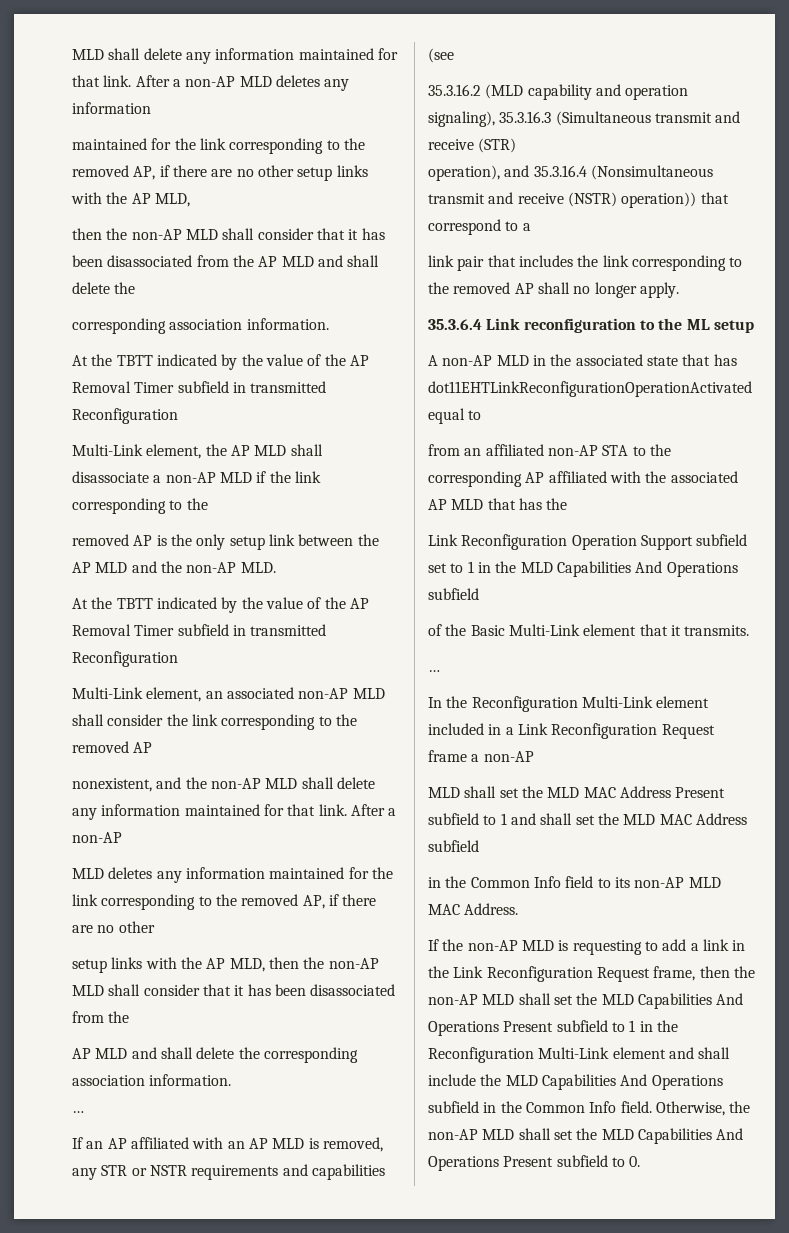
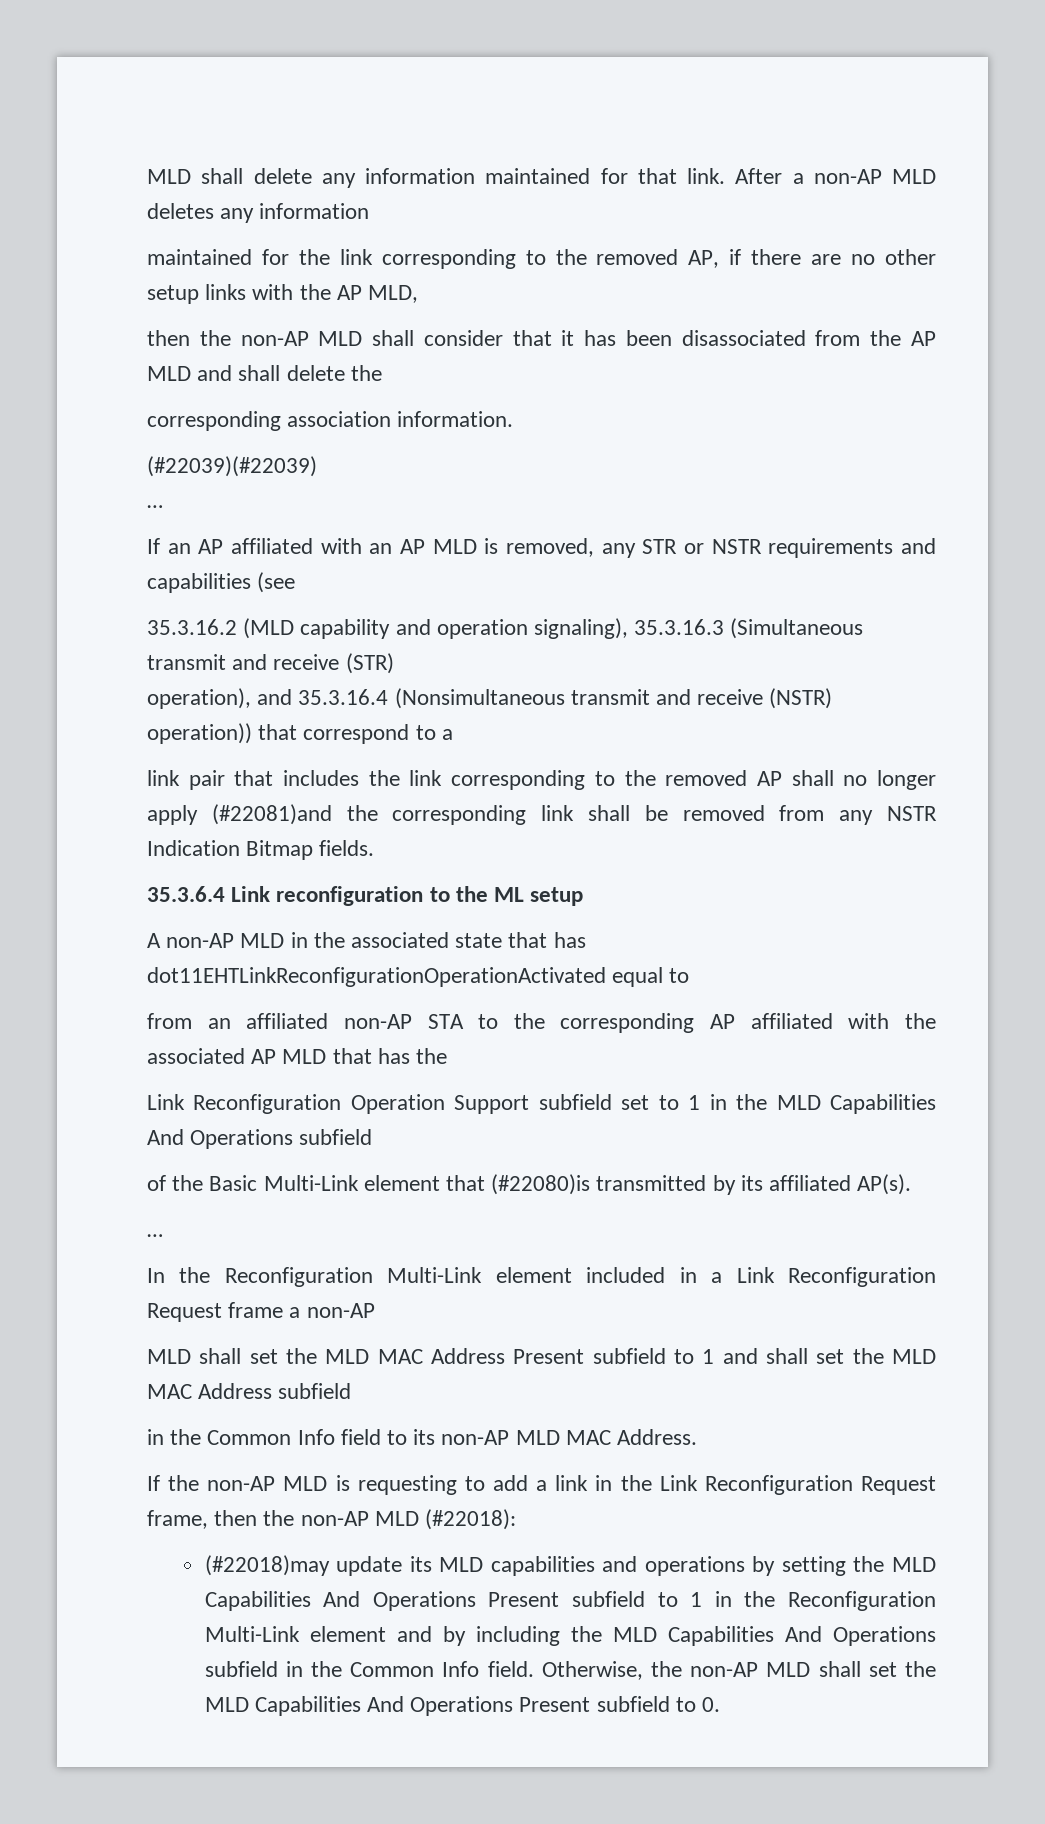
  then the non-AP MLD shall consider that it has been disassociated from the AP MLD and shall delete the
  corresponding association information.
- At the TBTT indicated by the value of the AP Removal Timer subfield in transmitted Reconfiguration
- Multi-Link element, the AP MLD shall disassociate a non-AP MLD if the link corresponding to the
- removed AP is the only setup link between the AP MLD and the non-AP MLD.
- At the TBTT indicated by the value of the AP Removal Timer subfield in transmitted Reconfiguration
- Multi-Link element, an associated non-AP MLD shall consider the link corresponding to the removed AP
- nonexistent, and the non-AP MLD shall delete any information maintained for that link. After a non-AP
- MLD deletes any information maintained for the link corresponding to the removed AP, if there are no other
- setup links with the AP MLD, then the non-AP MLD shall consider that it has been disassociated from the
- AP MLD and shall delete the corresponding association information.
+ (#22039)(#22039)
- link pair that includes the link corresponding to the removed AP shall no longer apply.
+ link pair that includes the link corresponding to the removed AP shall no longer apply (#22081)and the corresponding link shall be removed from any NSTR Indication Bitmap fields.
- of the Basic Multi-Link element that it transmits.
+ of the Basic Multi-Link element that (#22080)is transmitted by its affiliated AP(s).
- If the non-AP MLD is requesting to add a link in the Link Reconfiguration Request frame, then the non-AP MLD shall set the MLD Capabilities And Operations Present subfield to 1 in the Reconfiguration Multi-Link element and shall include the MLD Capabilities And Operations subfield in the Common Info field.
+ If the non-AP MLD is requesting to add a link in the Link Reconfiguration Request frame, then the non-AP MLD (#22018):
+ (#22018)may update its MLD capabilities and operations by setting the MLD Capabilities And Operations Present subfield to 1 in the Reconfiguration Multi-Link element and by including the MLD Capabilities And Operations subfield in the Common Info field.

